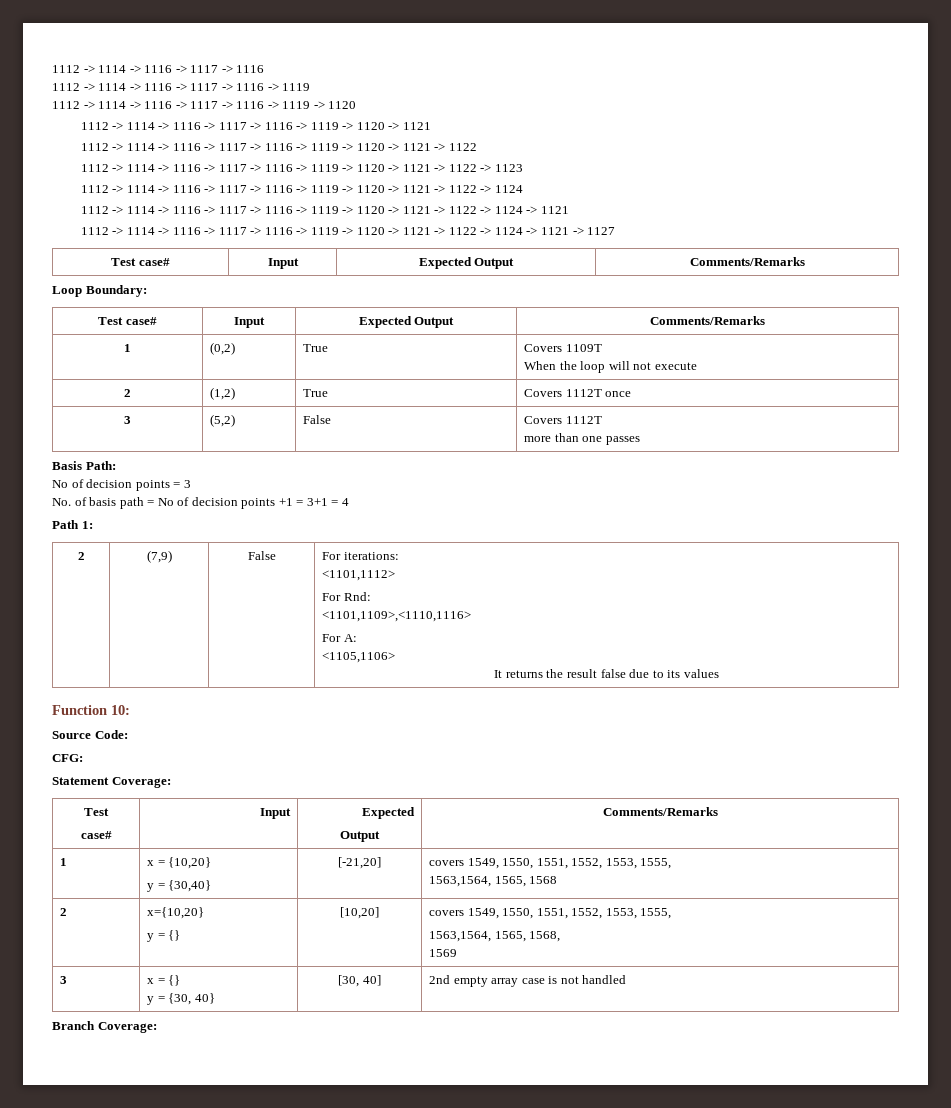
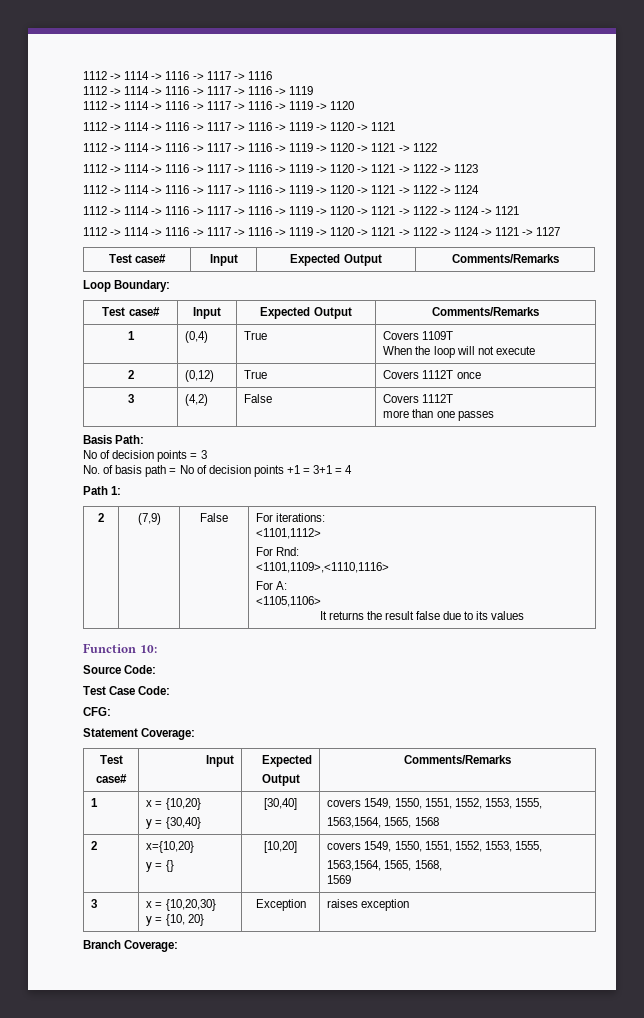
- 1 | (0,2) | True | Covers 1109T
+ 1 | (0,4) | True | Covers 1109T
- 2 | (1,2) | True | Covers 1112T once
+ 2 | (0,12) | True | Covers 1112T once
- 3 | (5,2) | False | Covers 1112T
+ 3 | (4,2) | False | Covers 1112T
+ Test Case Code:
  1 | x = {10,20}
- y = {30,40} | [-21,20] | covers 1549, 1550, 1551, 1552, 1553, 1555,
+ y = {30,40} | [30,40] | covers 1549, 1550, 1551, 1552, 1553, 1555,
- 3 | x = {}
- y = {30, 40} | [30, 40] | 2nd empty array case is not handled
+ 3 | x = {10,20,30}
+ y = {10, 20} | Exception | raises exception

